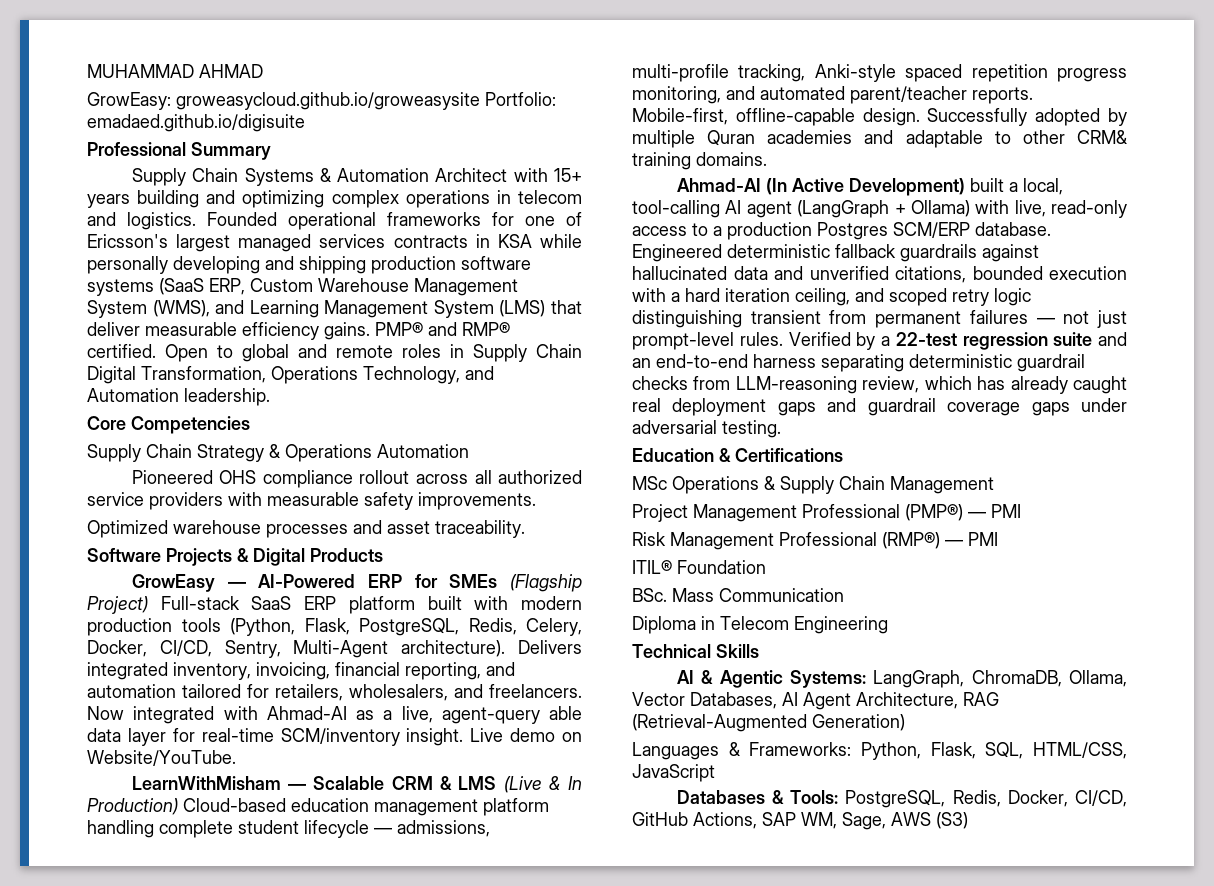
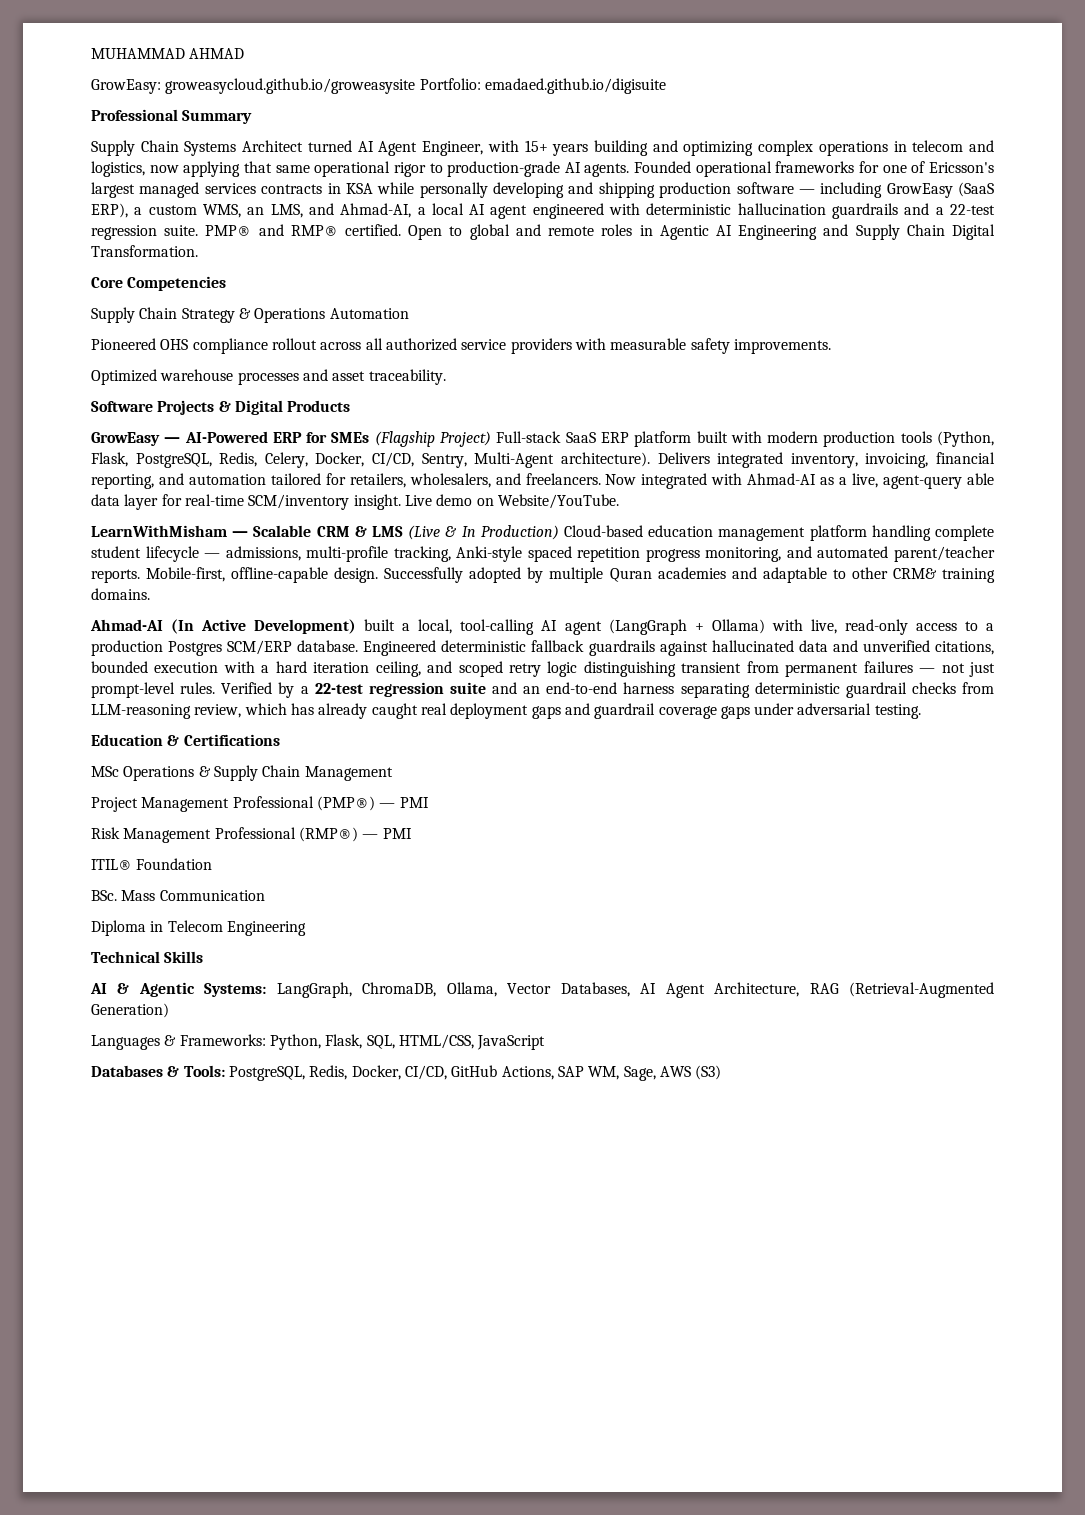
- Supply Chain Systems & Automation Architect with 15+ years building and optimizing complex operations in telecom and logistics.
+ Supply Chain Systems Architect turned AI Agent Engineer, with 15+ years building and optimizing complex operations in telecom and logistics, now applying that same operational rigor to production-grade AI agents.
- Founded operational frameworks for one of Ericsson's largest managed services contracts in KSA while personally developing and shipping production software systems (SaaS ERP, Custom Warehouse Management System (WMS), and Learning Management System (LMS) that deliver measurable efficiency gains.
+ Founded operational frameworks for one of Ericsson's largest managed services contracts in KSA while personally developing and shipping production software — including GrowEasy (SaaS ERP), a custom WMS, an LMS, and Ahmad-AI, a local AI agent engineered with deterministic hallucination guardrails and a 22-test regression suite.
- Open to global and remote roles in Supply Chain Digital Transformation, Operations Technology, and Automation leadership.
+ Open to global and remote roles in Agentic AI Engineering and Supply Chain Digital Transformation.

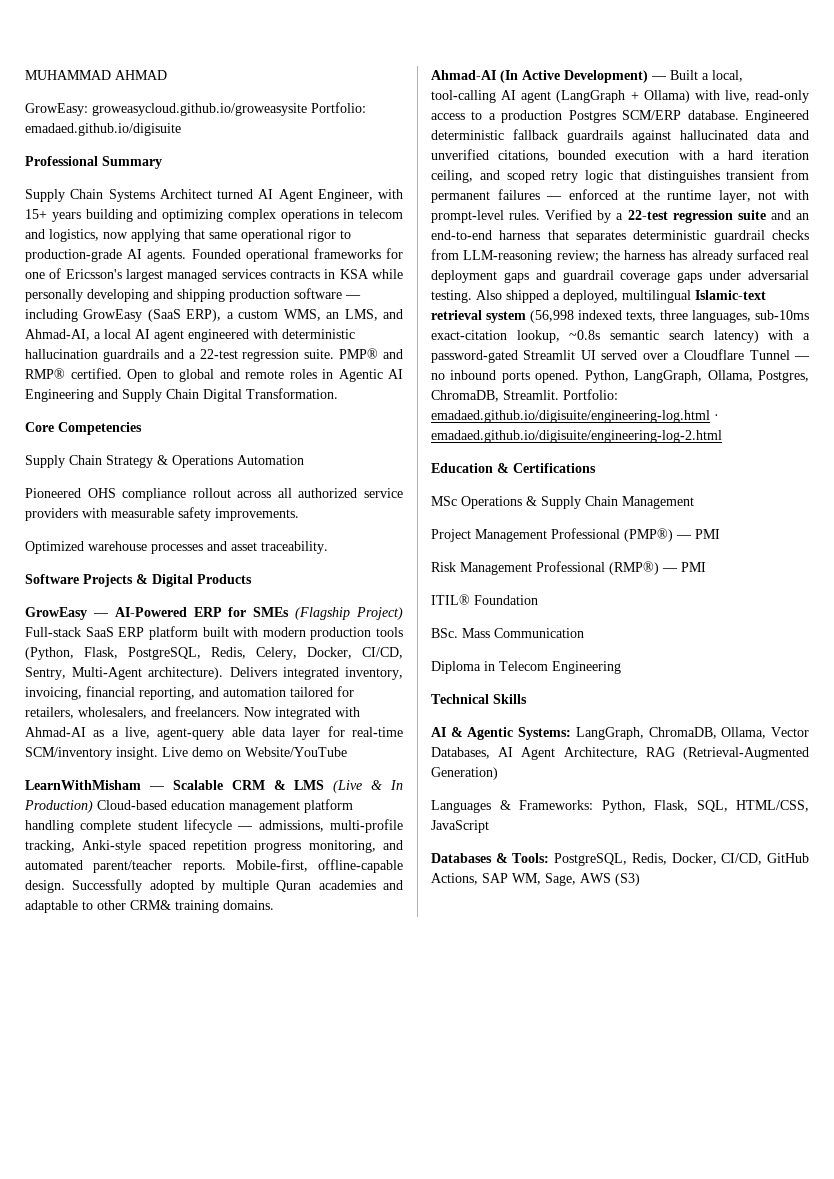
- Live demo on Website/YouTube.
+ Live demo on Website/YouTube
- Ahmad-AI (In Active Development) built a local, tool-calling AI agent (LangGraph + Ollama) with live, read-only access to a production Postgres SCM/ERP database.
+ Ahmad-AI (In Active Development) — Built a local, tool-calling AI agent (LangGraph + Ollama) with live, read-only access to a production Postgres SCM/ERP database.
- Engineered deterministic fallback guardrails against hallucinated data and unverified citations, bounded execution with a hard iteration ceiling, and scoped retry logic distinguishing transient from permanent failures — not just prompt-level rules.
+ Engineered deterministic fallback guardrails against hallucinated data and unverified citations, bounded execution with a hard iteration ceiling, and scoped retry logic that distinguishes transient from permanent failures — enforced at the runtime layer, not with prompt-level rules.
- Verified by a 22-test regression suite and an end-to-end harness separating deterministic guardrail checks from LLM-reasoning review, which has already caught real deployment gaps and guardrail coverage gaps under adversarial testing.
+ Verified by a 22-test regression suite and an end-to-end harness that separates deterministic guardrail checks from LLM-reasoning review; the harness has already surfaced real deployment gaps and guardrail coverage gaps under adversarial testing. Also shipped a deployed, multilingual Islamic-text retrieval system (56,998 indexed texts, three languages, sub-10ms exact-citation lookup, ~0.8s semantic search latency) with a password-gated Streamlit UI served over a Cloudflare Tunnel — no inbound ports opened. Python, LangGraph, Ollama, Postgres, ChromaDB, Streamlit. Portfolio: emadaed.github.io/digisuite/engineering-log.html · emadaed.github.io/digisuite/engineering-log-2.html

